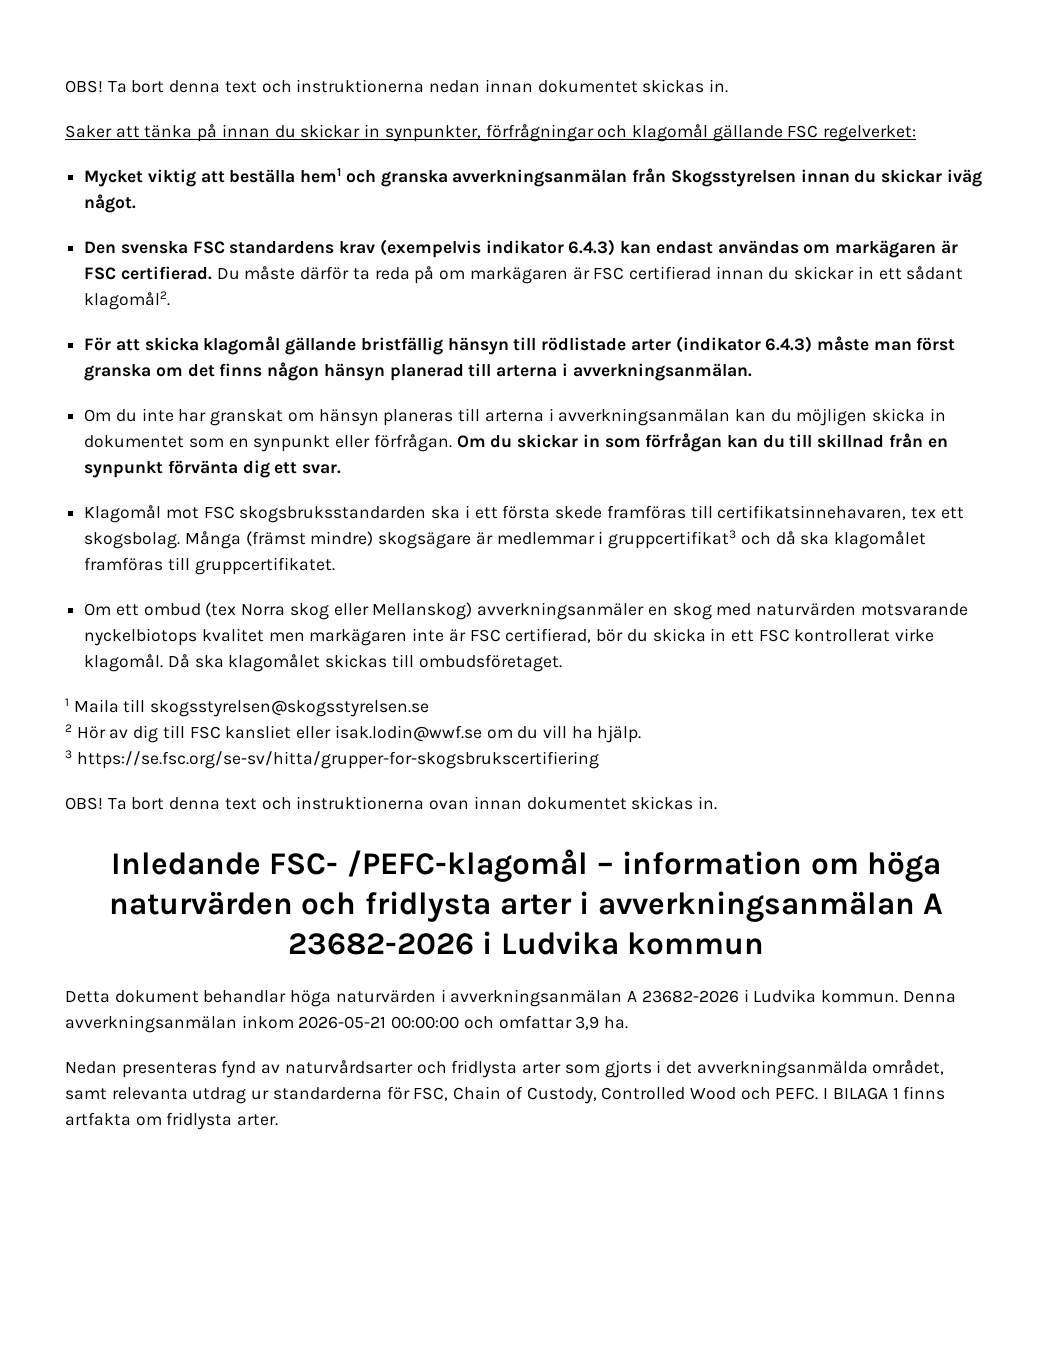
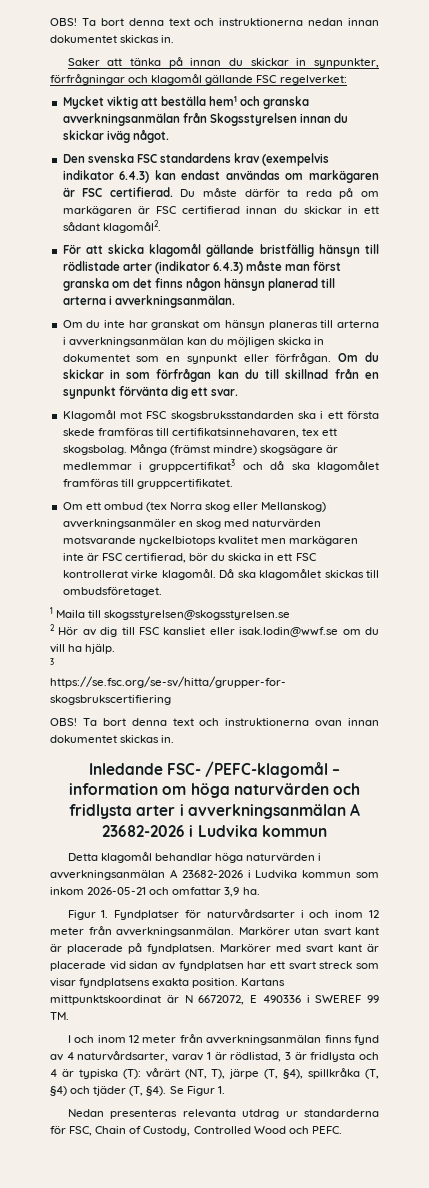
- Detta dokument behandlar höga naturvärden i avverkningsanmälan A 23682-2026 i Ludvika kommun. Denna avverkningsanmälan inkom 2026-05-21 00:00:00 och omfattar 3,9 ha.
+ Detta klagomål behandlar höga naturvärden i avverkningsanmälan A 23682-2026 i Ludvika kommun som inkom 2026-05-21 och omfattar 3,9 ha.
- Nedan presenteras fynd av naturvårdsarter och fridlysta arter som gjorts i det avverkningsanmälda området, samt relevanta utdrag ur standarderna för FSC, Chain of Custody, Controlled Wood och PEFC. I BILAGA 1 finns artfakta om fridlysta arter.
+ Figur 1. Fyndplatser för naturvårdsarter i och inom 12 meter från avverkningsanmälan. Markörer utan svart kant är placerade på fyndplatsen. Markörer med svart kant är placerade vid sidan av fyndplatsen har ett svart streck som visar fyndplatsens exakta position. Kartans mittpunktskoordinat är N 6672072, E 490336 i SWEREF 99 TM.
+ I och inom 12 meter från avverkningsanmälan finns fynd av 4 naturvårdsarter, varav 1 är rödlistad, 3 är fridlysta och 4 är typiska (T): vårärt (NT, T), järpe (T, §4), spillkråka (T, §4) och tjäder (T, §4). Se Figur 1.
+ Nedan presenteras relevanta utdrag ur standarderna för FSC, Chain of Custody, Controlled Wood och PEFC.

